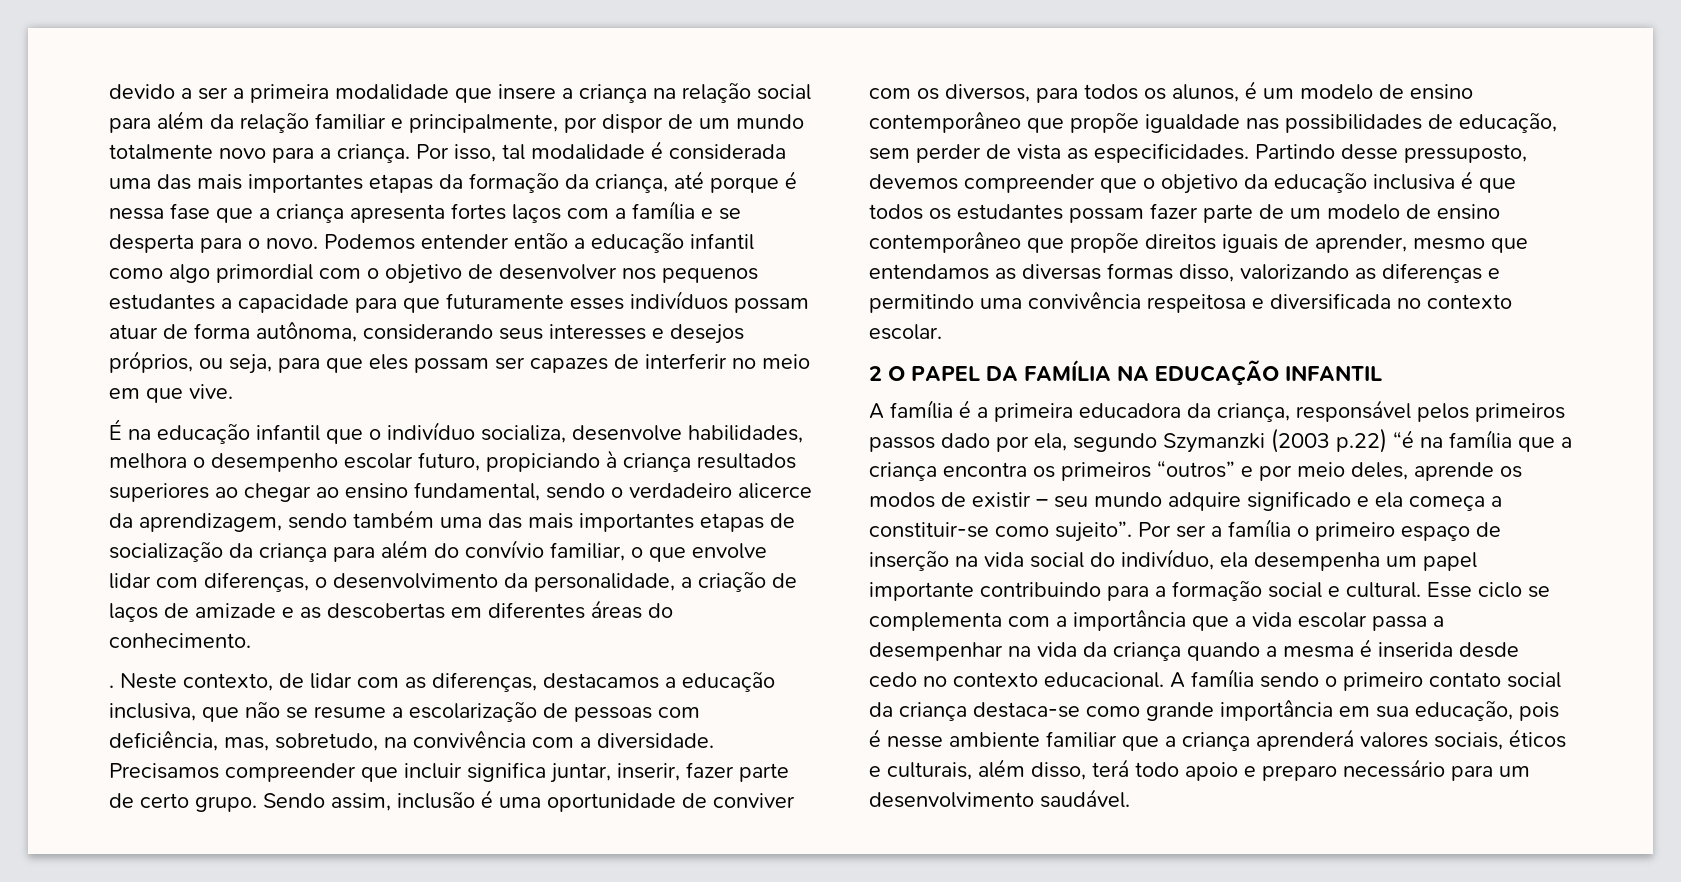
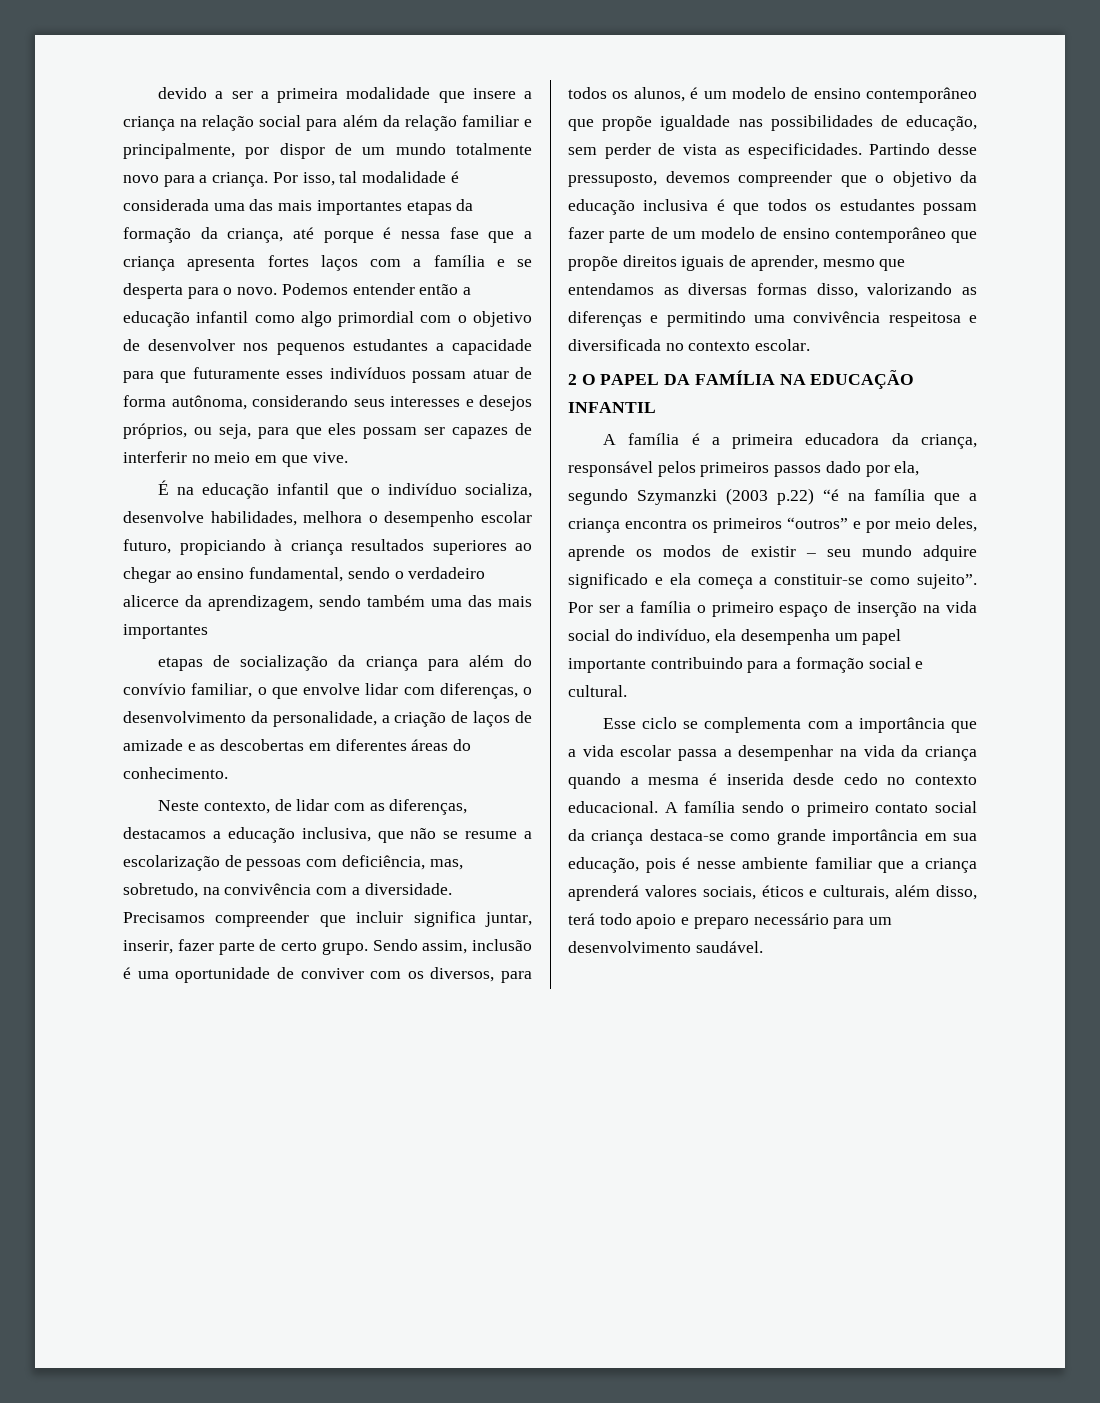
- É na educação infantil que o indivíduo socializa, desenvolve habilidades, melhora o desempenho escolar futuro, propiciando à criança resultados superiores ao chegar ao ensino fundamental, sendo o verdadeiro alicerce da aprendizagem, sendo também uma das mais importantes etapas de socialização da criança para além do convívio familiar, o que envolve lidar com diferenças, o desenvolvimento da personalidade, a criação de laços de amizade e as descobertas em diferentes áreas do conhecimento.
+ É na educação infantil que o indivíduo socializa, desenvolve habilidades, melhora o desempenho escolar futuro, propiciando à criança resultados superiores ao chegar ao ensino fundamental, sendo o verdadeiro alicerce da aprendizagem, sendo também uma das mais importantes
+ etapas de socialização da criança para além do convívio familiar, o que envolve lidar com diferenças, o desenvolvimento da personalidade, a criação de laços de amizade e as descobertas em diferentes áreas do conhecimento.
- .
- Por ser a família o primeiro espaço de inserção na vida social do indivíduo, ela desempenha um papel importante contribuindo para a formação social e cultural. Esse ciclo se complementa com a importância que a vida escolar passa a desempenhar na vida da criança quando a mesma é inserida desde cedo no contexto educacional.
+ Por ser a família o primeiro espaço de inserção na vida social do indivíduo, ela desempenha um papel importante contribuindo para a formação social e cultural.
+ Esse ciclo se complementa com a importância que a vida escolar passa a desempenhar na vida da criança quando a mesma é inserida desde cedo no contexto educacional.

